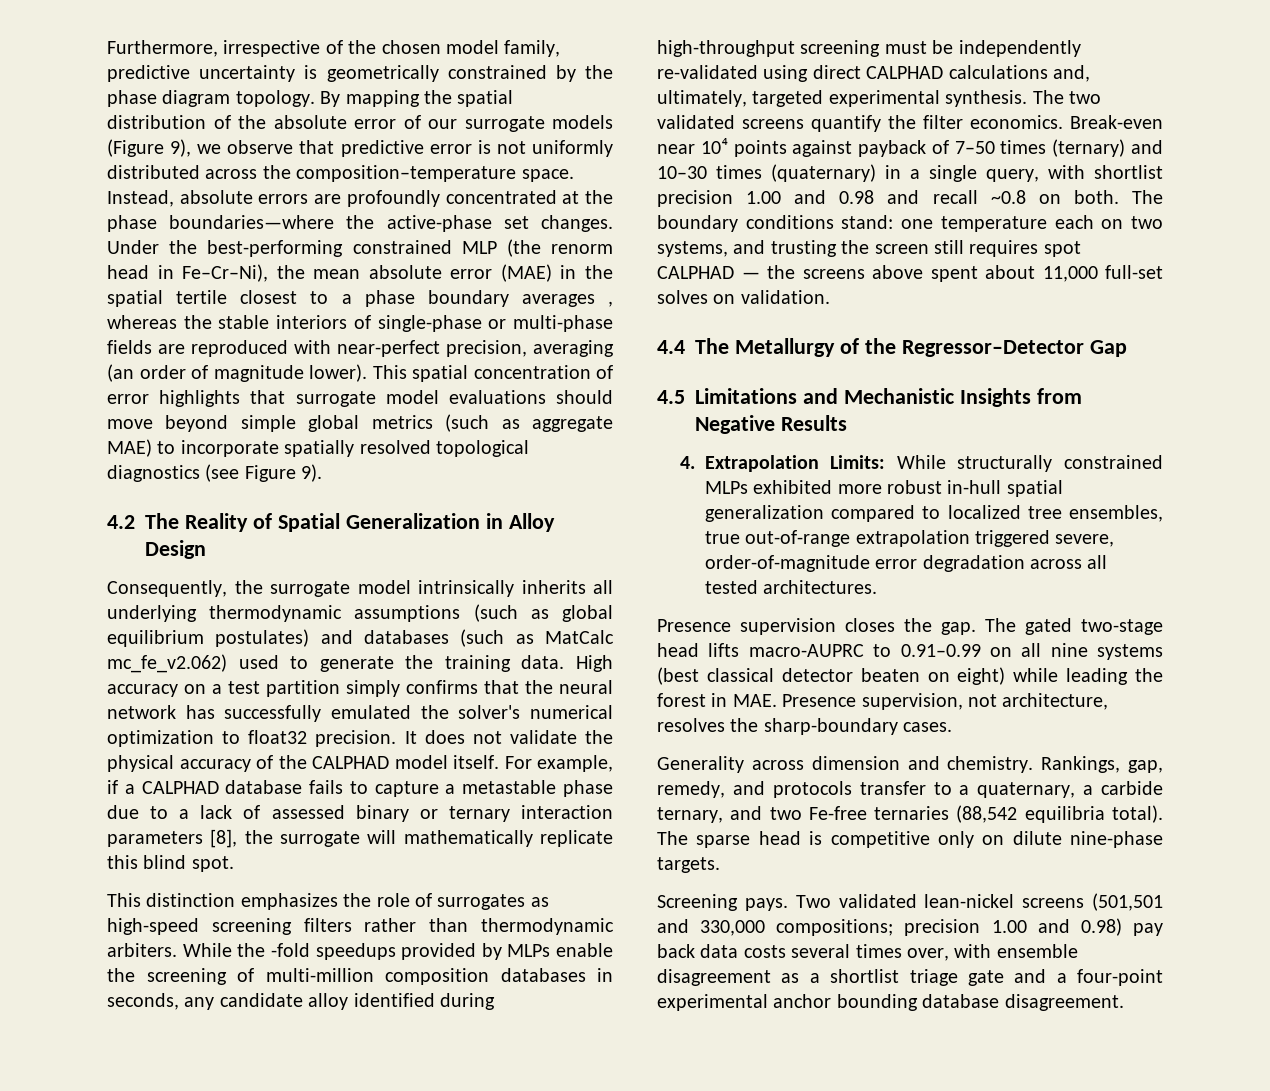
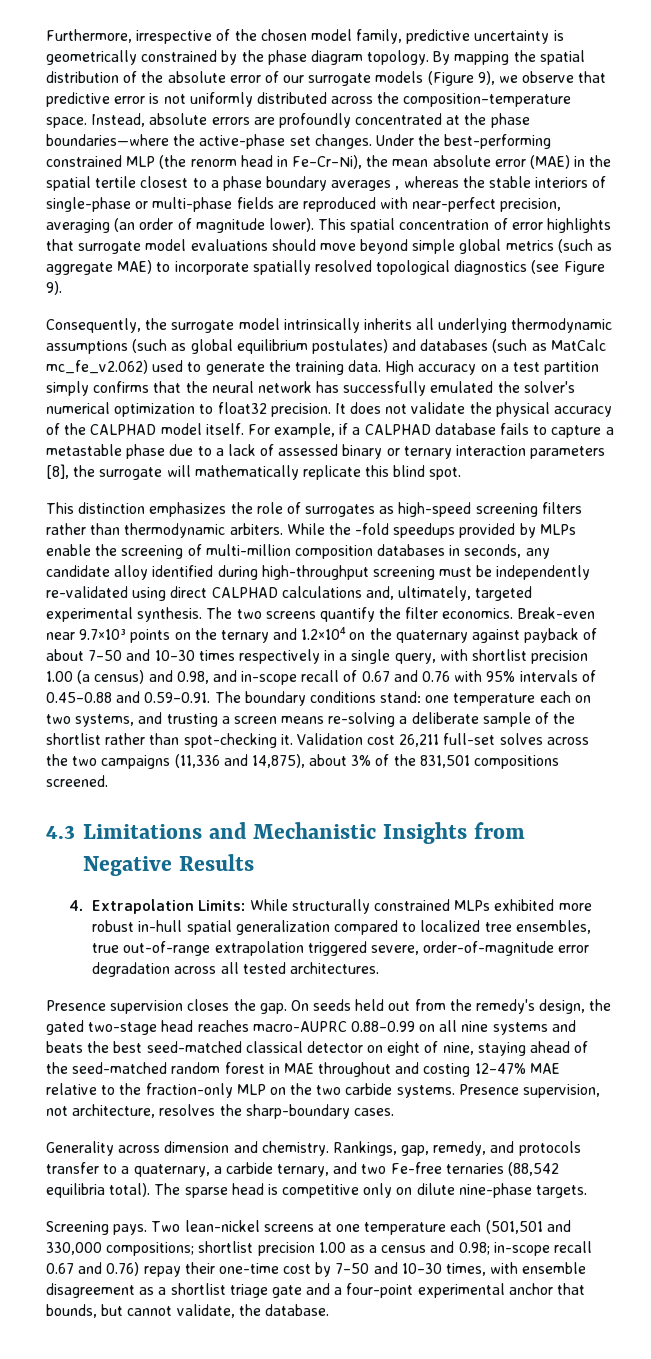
- 4.2 The Reality of Spatial Generalization in Alloy Design
- The two validated screens quantify the filter economics.
+ The two screens quantify the filter economics.
- Break-even near 10⁴ points against payback of 7–50 times (ternary) and 10–30 times (quaternary) in a single query, with shortlist precision 1.00 and 0.98 and recall ~0.8 on both. The boundary conditions stand: one temperature each on two systems, and trusting the screen still requires spot CALPHAD — the screens above spent about 11,000 full-set solves on validation.
- 4.4 The Metallurgy of the Regressor–Detector Gap
- 4.5 Limitations and Mechanistic Insights from Negative Results
+ Break-even near 9.7×10³ points on the ternary and 1.2×10⁴ on the quaternary against payback of about 7–50 and 10–30 times respectively in a single query, with shortlist precision 1.00 (a census) and 0.98, and in-scope recall of 0.67 and 0.76 with 95% intervals of 0.45–0.88 and 0.59–0.91. The boundary conditions stand: one temperature each on two systems, and trusting a screen means re-solving a deliberate sample of the shortlist rather than spot-checking it. Validation cost 26,211 full-set solves across the two campaigns (11,336 and 14,875), about 3% of the 831,501 compositions screened.
+ 4.3 Limitations and Mechanistic Insights from Negative Results
- The gated two-stage head lifts macro-AUPRC to 0.91–0.99 on all nine systems (best classical detector beaten on eight) while leading the forest in MAE. Presence supervision, not architecture, resolves the sharp-boundary cases.
+ On seeds held out from the remedy's design, the gated two-stage head reaches macro-AUPRC 0.88–0.99 on all nine systems and beats the best seed-matched classical detector on eight of nine, staying ahead of the seed-matched random forest in MAE throughout and costing 12–47% MAE relative to the fraction-only MLP on the two carbide systems. Presence supervision, not architecture, resolves the sharp-boundary cases.
- Two validated lean-nickel screens (501,501 and 330,000 compositions; precision 1.00 and 0.98) pay back data costs several times over, with ensemble disagreement as a shortlist triage gate and a four-point experimental anchor bounding database disagreement.
+ Two lean-nickel screens at one temperature each (501,501 and 330,000 compositions; shortlist precision 1.00 as a census and 0.98; in-scope recall 0.67 and 0.76) repay their one-time cost by 7–50 and 10–30 times, with ensemble disagreement as a shortlist triage gate and a four-point experimental anchor that bounds, but cannot validate, the database.

